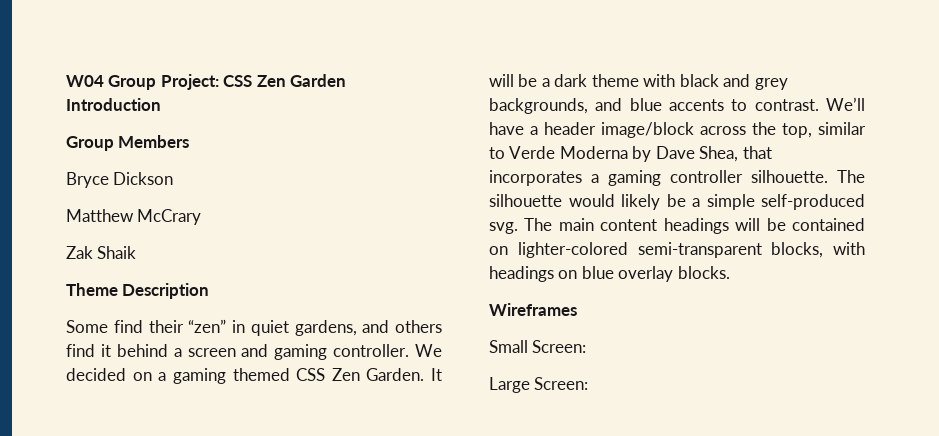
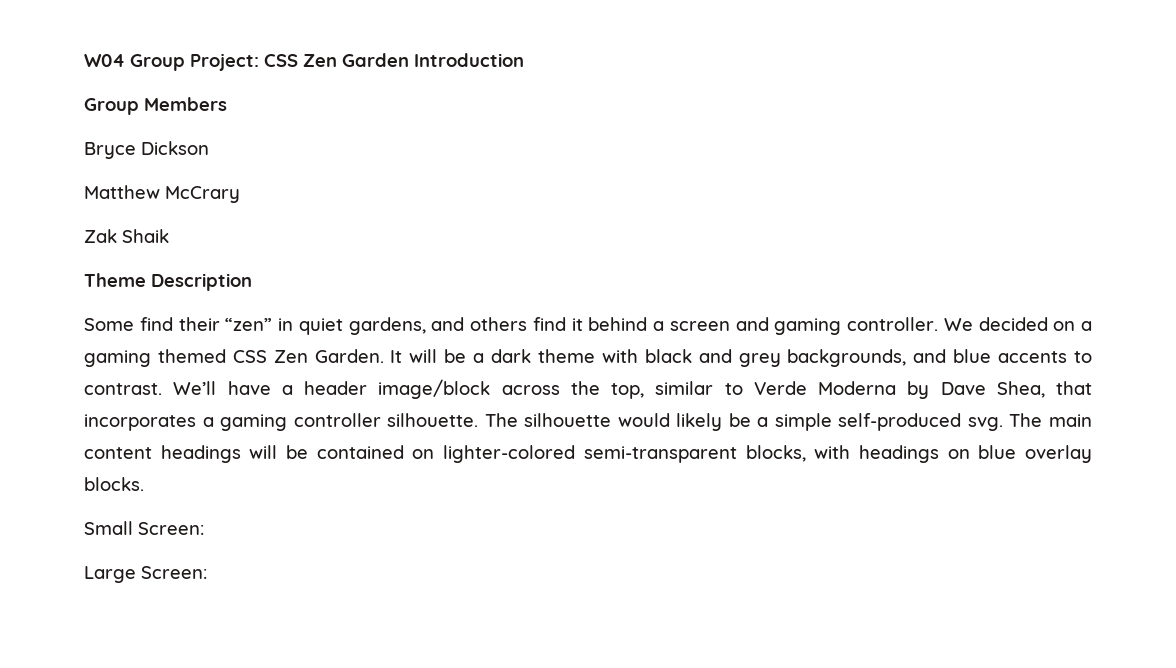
- Wireframes

